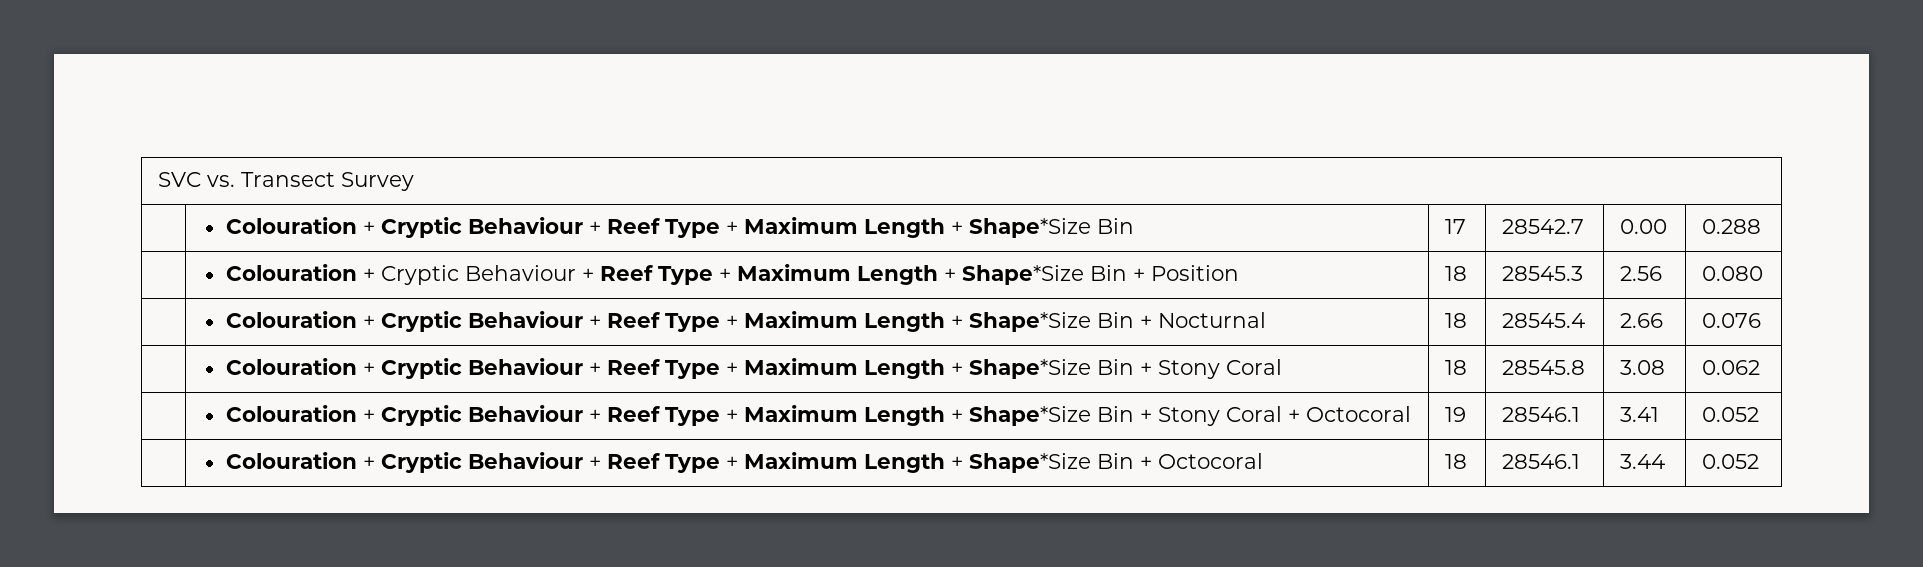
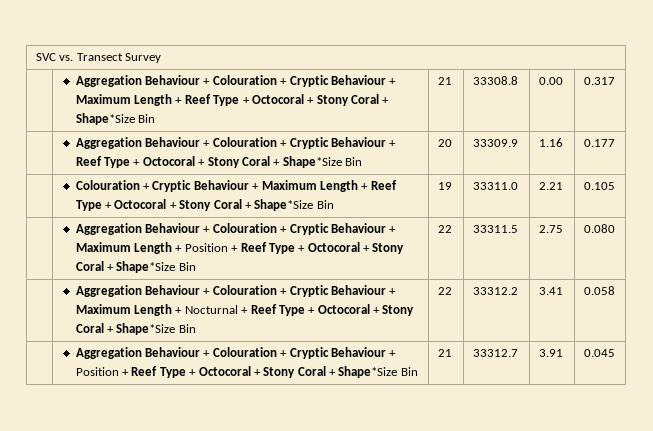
- | Colouration + Cryptic Behaviour + Reef Type + Maximum Length + Shape*Size Bin | 17 | 28542.7 | 0.00 | 0.288
- | Colouration + Cryptic Behaviour + Reef Type + Maximum Length + Shape*Size Bin + Position | 18 | 28545.3 | 2.56 | 0.080
- | Colouration + Cryptic Behaviour + Reef Type + Maximum Length + Shape*Size Bin + Nocturnal | 18 | 28545.4 | 2.66 | 0.076
- | Colouration + Cryptic Behaviour + Reef Type + Maximum Length + Shape*Size Bin + Stony Coral | 18 | 28545.8 | 3.08 | 0.062
- | Colouration + Cryptic Behaviour + Reef Type + Maximum Length + Shape*Size Bin + Stony Coral + Octocoral | 19 | 28546.1 | 3.41 | 0.052
- | Colouration + Cryptic Behaviour + Reef Type + Maximum Length + Shape*Size Bin + Octocoral | 18 | 28546.1 | 3.44 | 0.052
+ | Aggregation Behaviour + Colouration + Cryptic Behaviour + Maximum Length + Reef Type + Octocoral + Stony Coral + Shape*Size Bin | 21 | 33308.8 | 0.00 | 0.317
+ | Aggregation Behaviour + Colouration + Cryptic Behaviour + Reef Type + Octocoral + Stony Coral + Shape*Size Bin | 20 | 33309.9 | 1.16 | 0.177
+ | Colouration + Cryptic Behaviour + Maximum Length + Reef Type + Octocoral + Stony Coral + Shape*Size Bin | 19 | 33311.0 | 2.21 | 0.105
+ | Aggregation Behaviour + Colouration + Cryptic Behaviour + Maximum Length + Position + Reef Type + Octocoral + Stony Coral + Shape*Size Bin | 22 | 33311.5 | 2.75 | 0.080
+ | Aggregation Behaviour + Colouration + Cryptic Behaviour + Maximum Length + Nocturnal + Reef Type + Octocoral + Stony Coral + Shape*Size Bin | 22 | 33312.2 | 3.41 | 0.058
+ | Aggregation Behaviour + Colouration + Cryptic Behaviour + Position + Reef Type + Octocoral + Stony Coral + Shape*Size Bin | 21 | 33312.7 | 3.91 | 0.045

